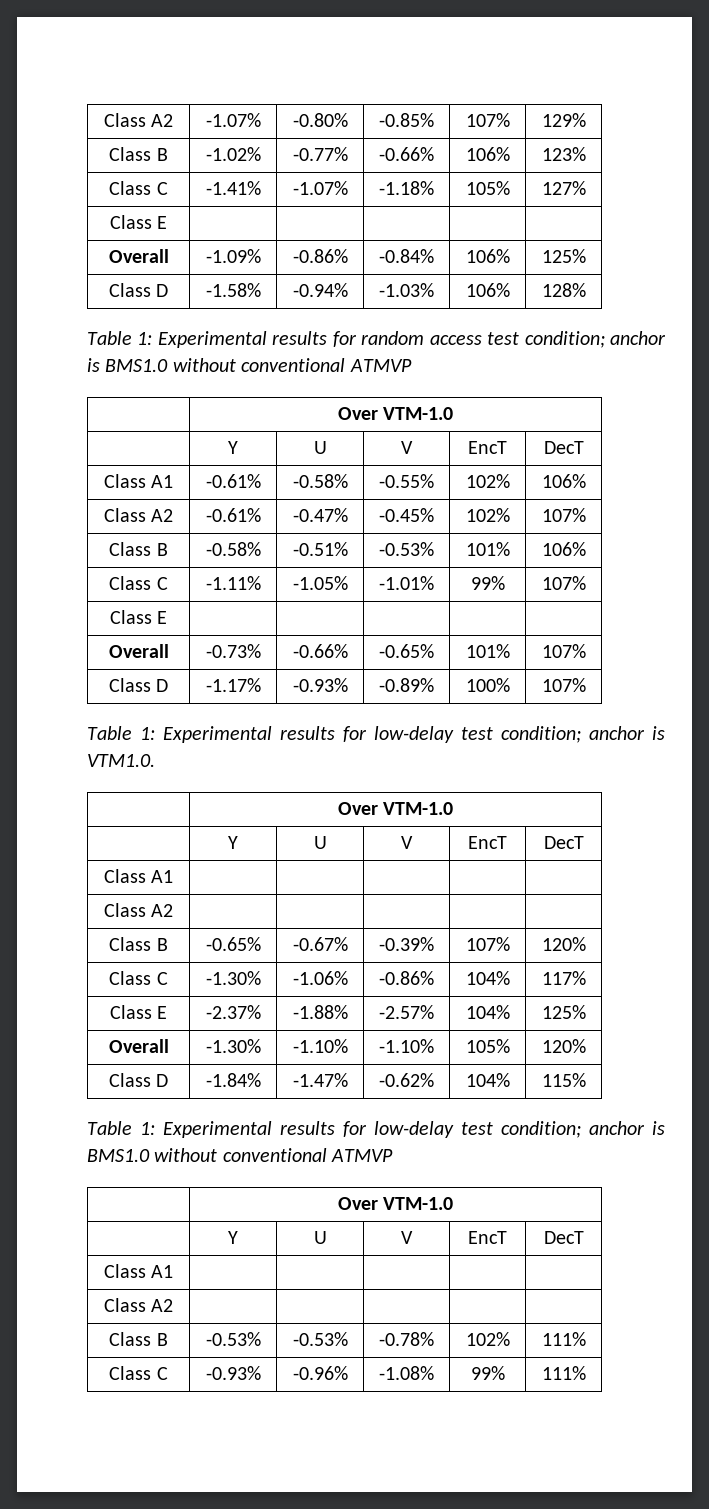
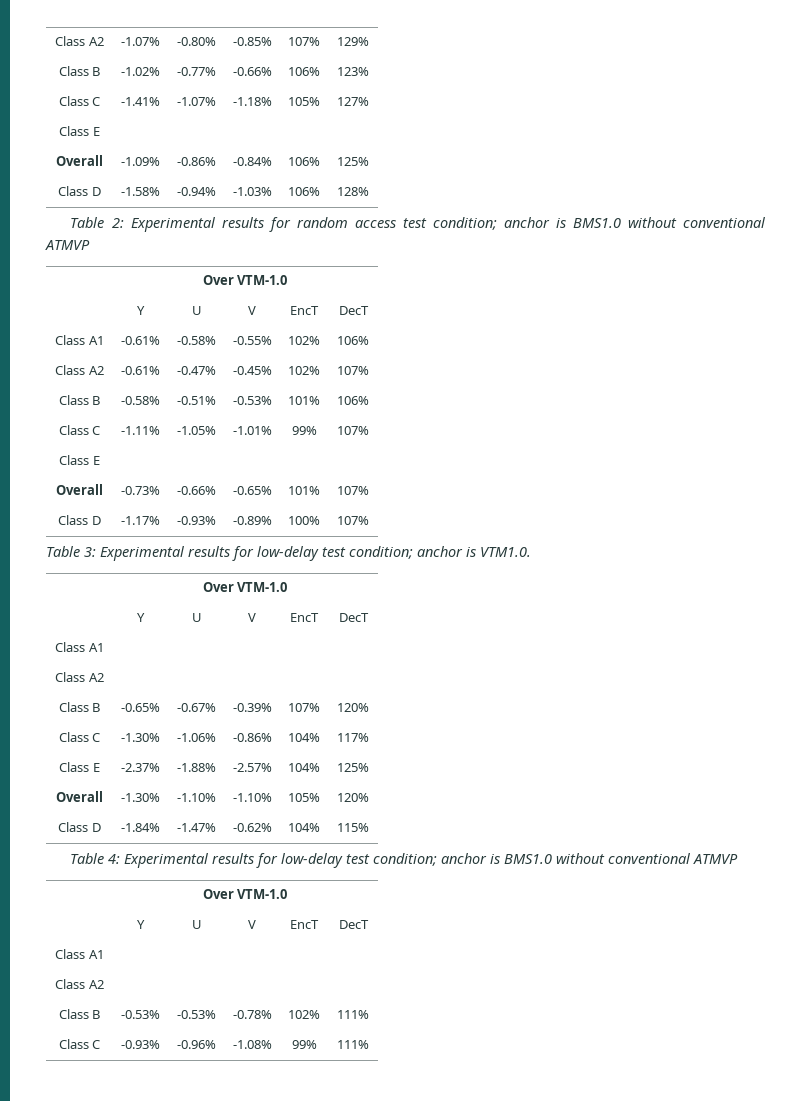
- Table 1: Experimental results for random access test condition; anchor is BMS1.0 without conventional ATMVP
+ Table 2: Experimental results for random access test condition; anchor is BMS1.0 without conventional ATMVP
- Table 1: Experimental results for low-delay test condition; anchor is VTM1.0.
+ Table 3: Experimental results for low-delay test condition; anchor is VTM1.0.
- Table 1: Experimental results for low-delay test condition; anchor is BMS1.0 without conventional ATMVP
+ Table 4: Experimental results for low-delay test condition; anchor is BMS1.0 without conventional ATMVP

